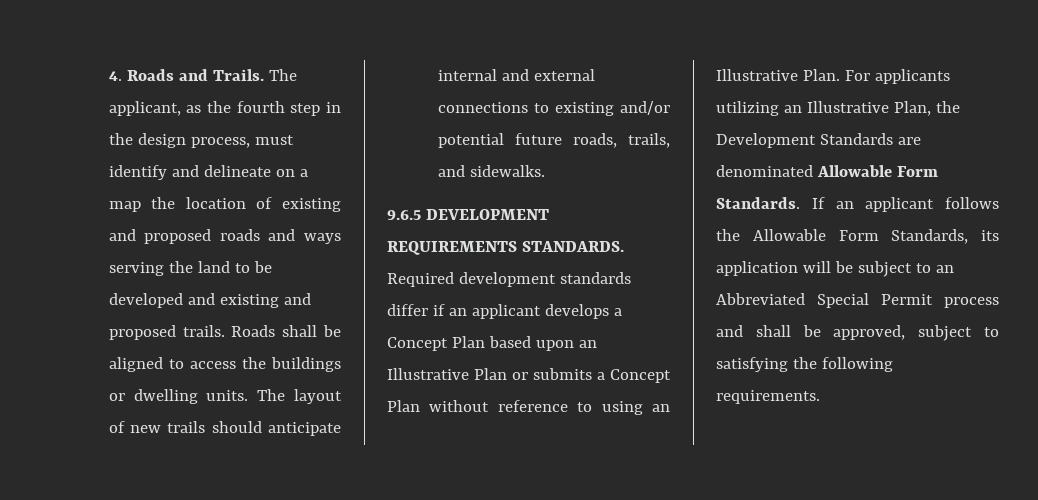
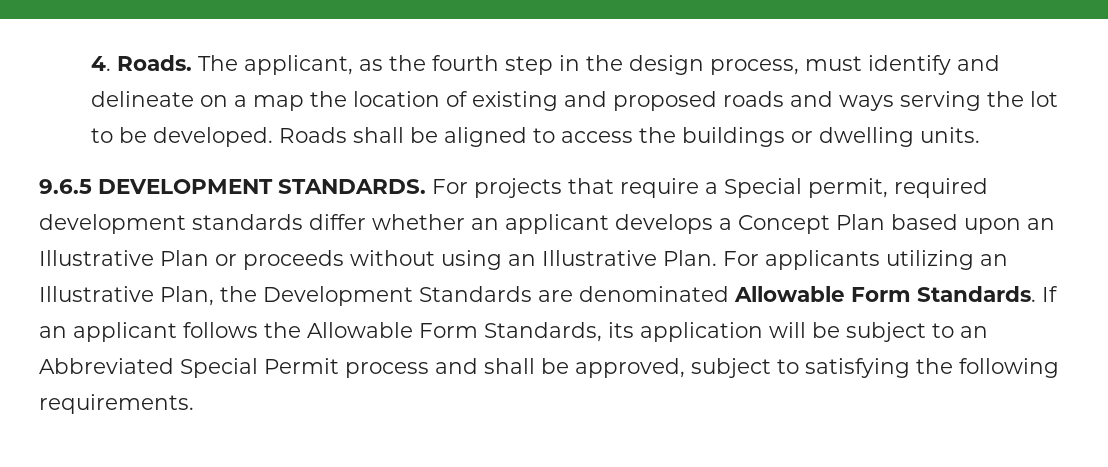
- 4. Roads and Trails.
+ 4. Roads.
- The applicant, as the fourth step in the design process, must identify and delineate on a map the location of existing and proposed roads and ways serving the land to be developed and existing and proposed trails.
+ The applicant, as the fourth step in the design process, must identify and delineate on a map the location of existing and proposed roads and ways serving the lot to be developed.
- Roads shall be aligned to access the buildings or dwelling units. The layout of new trails should anticipate internal and external connections to existing and/or potential future roads, trails, and sidewalks.
- 9.6.5 DEVELOPMENT REQUIREMENTS STANDARDS. Required development standards differ if an applicant develops a Concept Plan based upon an Illustrative Plan or submits a Concept Plan without reference to using an Illustrative Plan.
+ Roads shall be aligned to access the buildings or dwelling units.
+ 9.6.5 DEVELOPMENT STANDARDS. For projects that require a Special permit, required development standards differ whether an applicant develops a Concept Plan based upon an Illustrative Plan or proceeds without using an Illustrative Plan.

